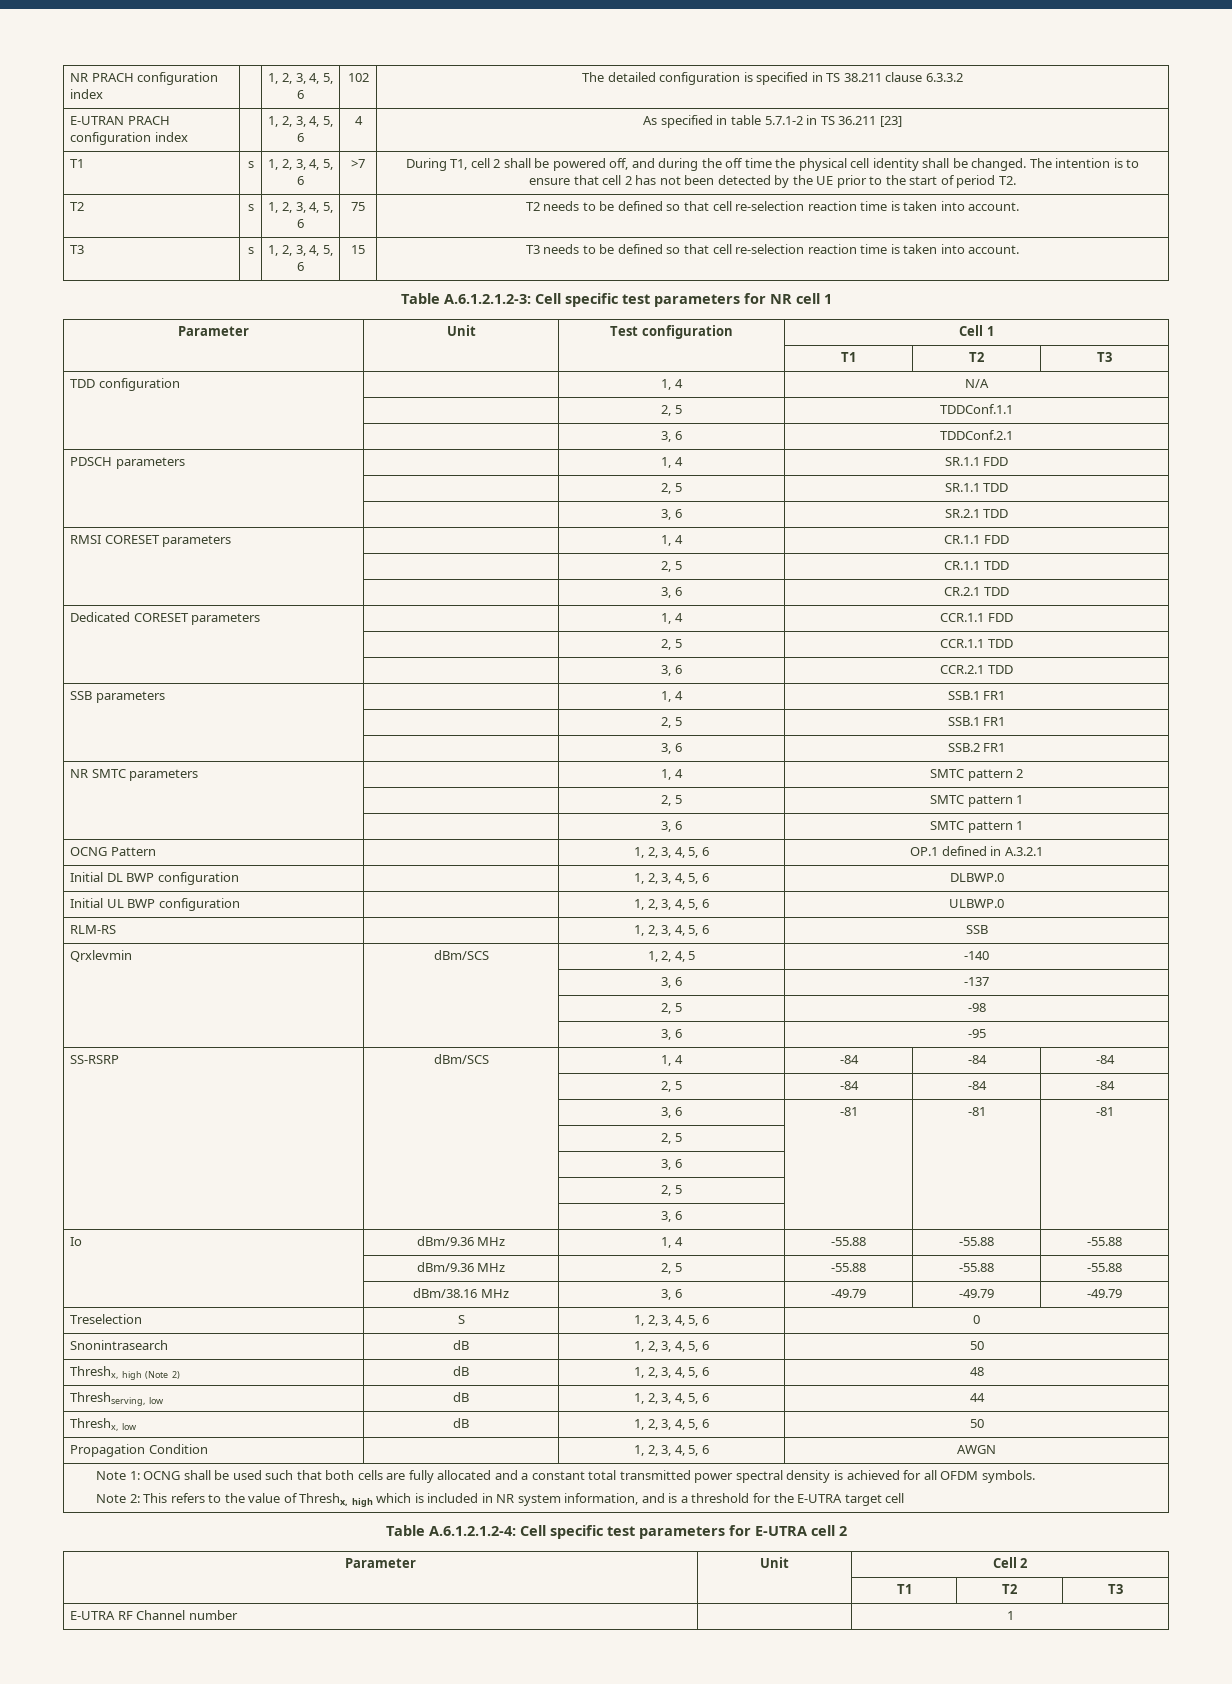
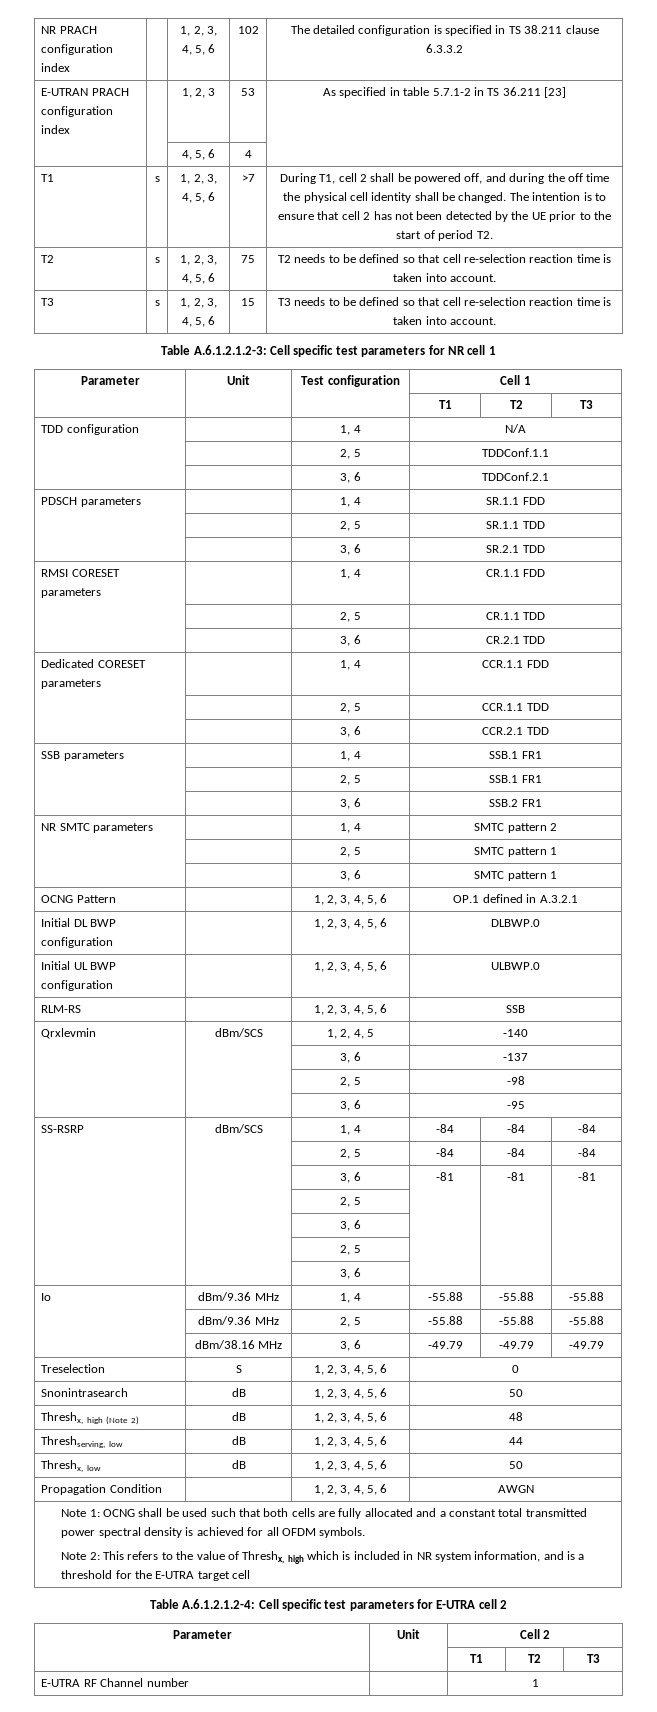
- E-UTRAN PRACH configuration index | | 1, 2, 3, 4, 5, 6 | 4 | As specified in table 5.7.1-2 in TS 36.211 [23]
+ E-UTRAN PRACH configuration index | | 1, 2, 3 | 53 | As specified in table 5.7.1-2 in TS 36.211 [23]
+ | | 4, 5, 6 | 4 |

